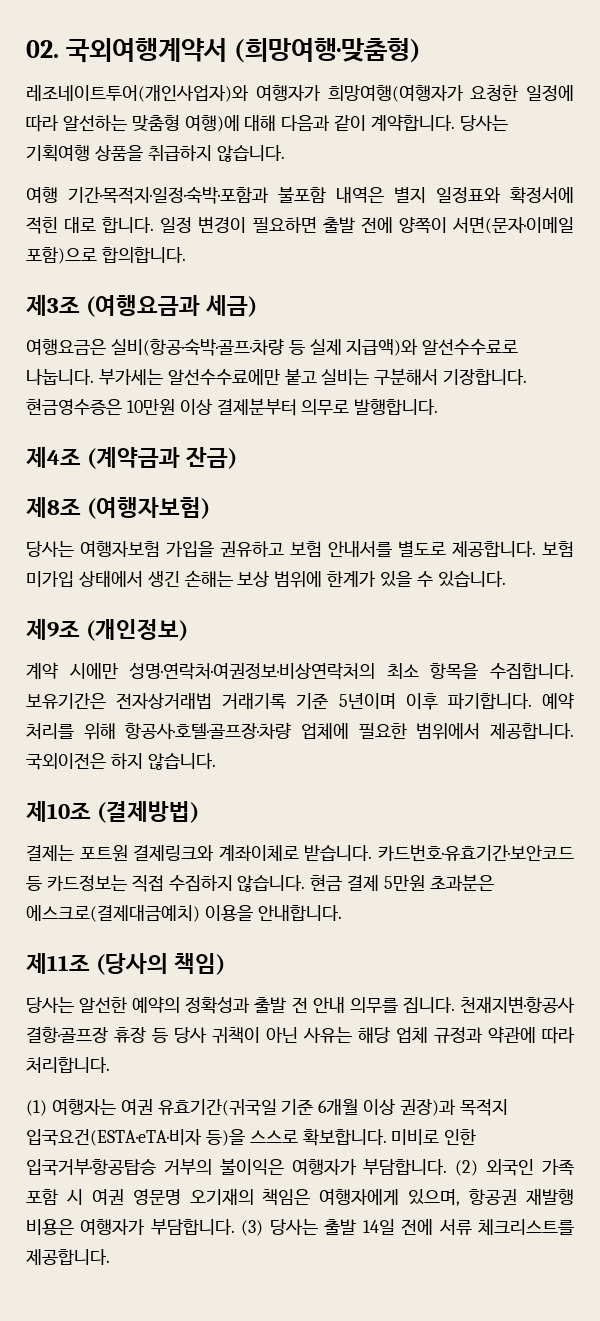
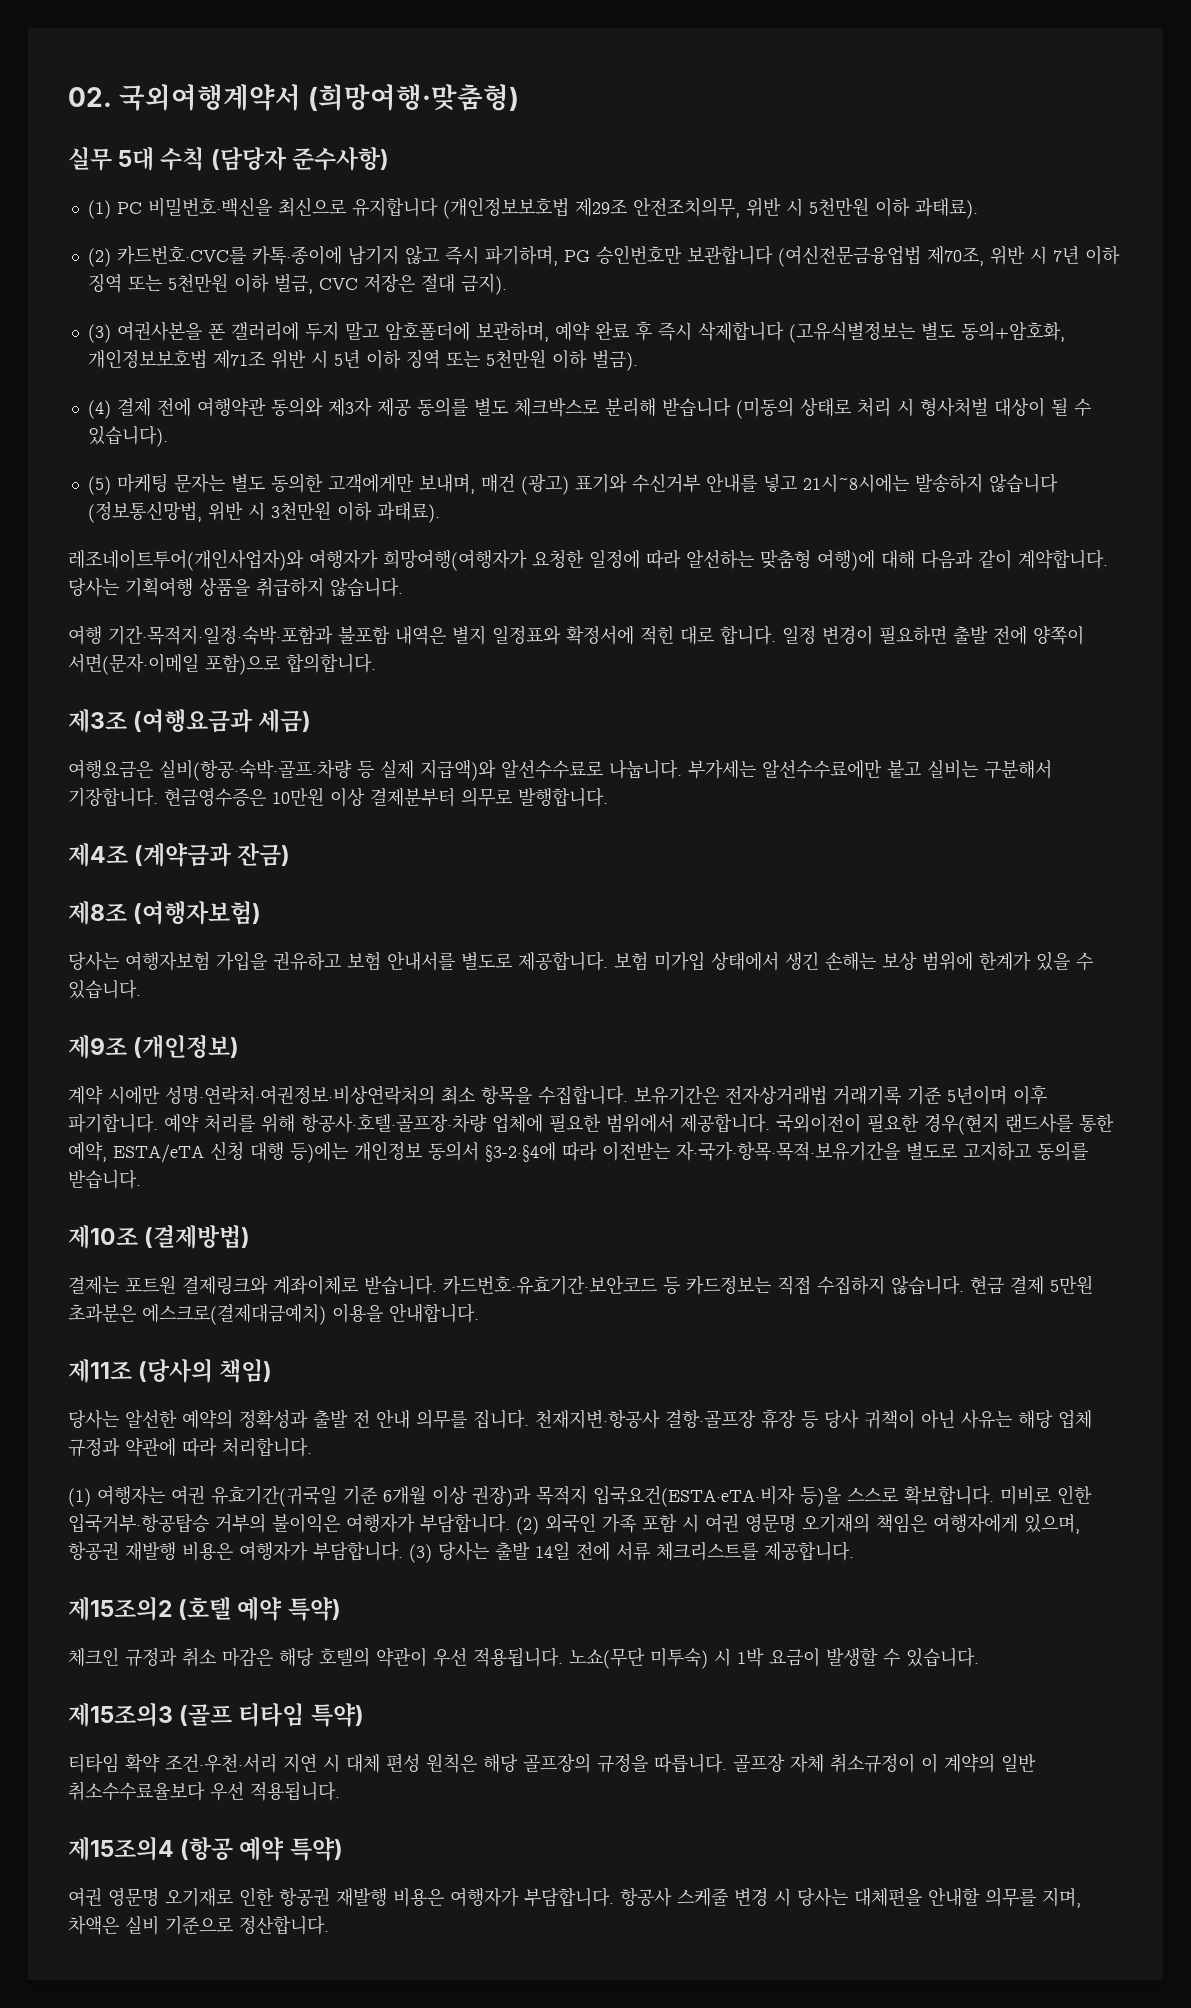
+ 실무 5대 수칙 (담당자 준수사항)
+ (1) PC 비밀번호·백신을 최신으로 유지합니다 (개인정보보호법 제29조 안전조치의무, 위반 시 5천만원 이하 과태료).
+ (2) 카드번호·CVC를 카톡·종이에 남기지 않고 즉시 파기하며, PG 승인번호만 보관합니다 (여신전문금융업법 제70조, 위반 시 7년 이하 징역 또는 5천만원 이하 벌금, CVC 저장은 절대 금지).
+ (3) 여권사본을 폰 갤러리에 두지 말고 암호폴더에 보관하며, 예약 완료 후 즉시 삭제합니다 (고유식별정보는 별도 동의+암호화, 개인정보보호법 제71조 위반 시 5년 이하 징역 또는 5천만원 이하 벌금).
+ (4) 결제 전에 여행약관 동의와 제3자 제공 동의를 별도 체크박스로 분리해 받습니다 (미동의 상태로 처리 시 형사처벌 대상이 될 수 있습니다).
+ (5) 마케팅 문자는 별도 동의한 고객에게만 보내며, 매건 (광고) 표기와 수신거부 안내를 넣고 21시~8시에는 발송하지 않습니다 (정보통신망법, 위반 시 3천만원 이하 과태료).
- 국외이전은 하지 않습니다.
+ 국외이전이 필요한 경우(현지 랜드사를 통한 예약, ESTA/eTA 신청 대행 등)에는 개인정보 동의서 §3-2·§4에 따라 이전받는 자·국가·항목·목적·보유기간을 별도로 고지하고 동의를 받습니다.
+ 제15조의2 (호텔 예약 특약)
+ 체크인 규정과 취소 마감은 해당 호텔의 약관이 우선 적용됩니다. 노쇼(무단 미투숙) 시 1박 요금이 발생할 수 있습니다.
+ 제15조의3 (골프 티타임 특약)
+ 티타임 확약 조건·우천·서리 지연 시 대체 편성 원칙은 해당 골프장의 규정을 따릅니다. 골프장 자체 취소규정이 이 계약의 일반 취소수수료율보다 우선 적용됩니다.
+ 제15조의4 (항공 예약 특약)
+ 여권 영문명 오기재로 인한 항공권 재발행 비용은 여행자가 부담합니다. 항공사 스케줄 변경 시 당사는 대체편을 안내할 의무를 지며, 차액은 실비 기준으로 정산합니다.

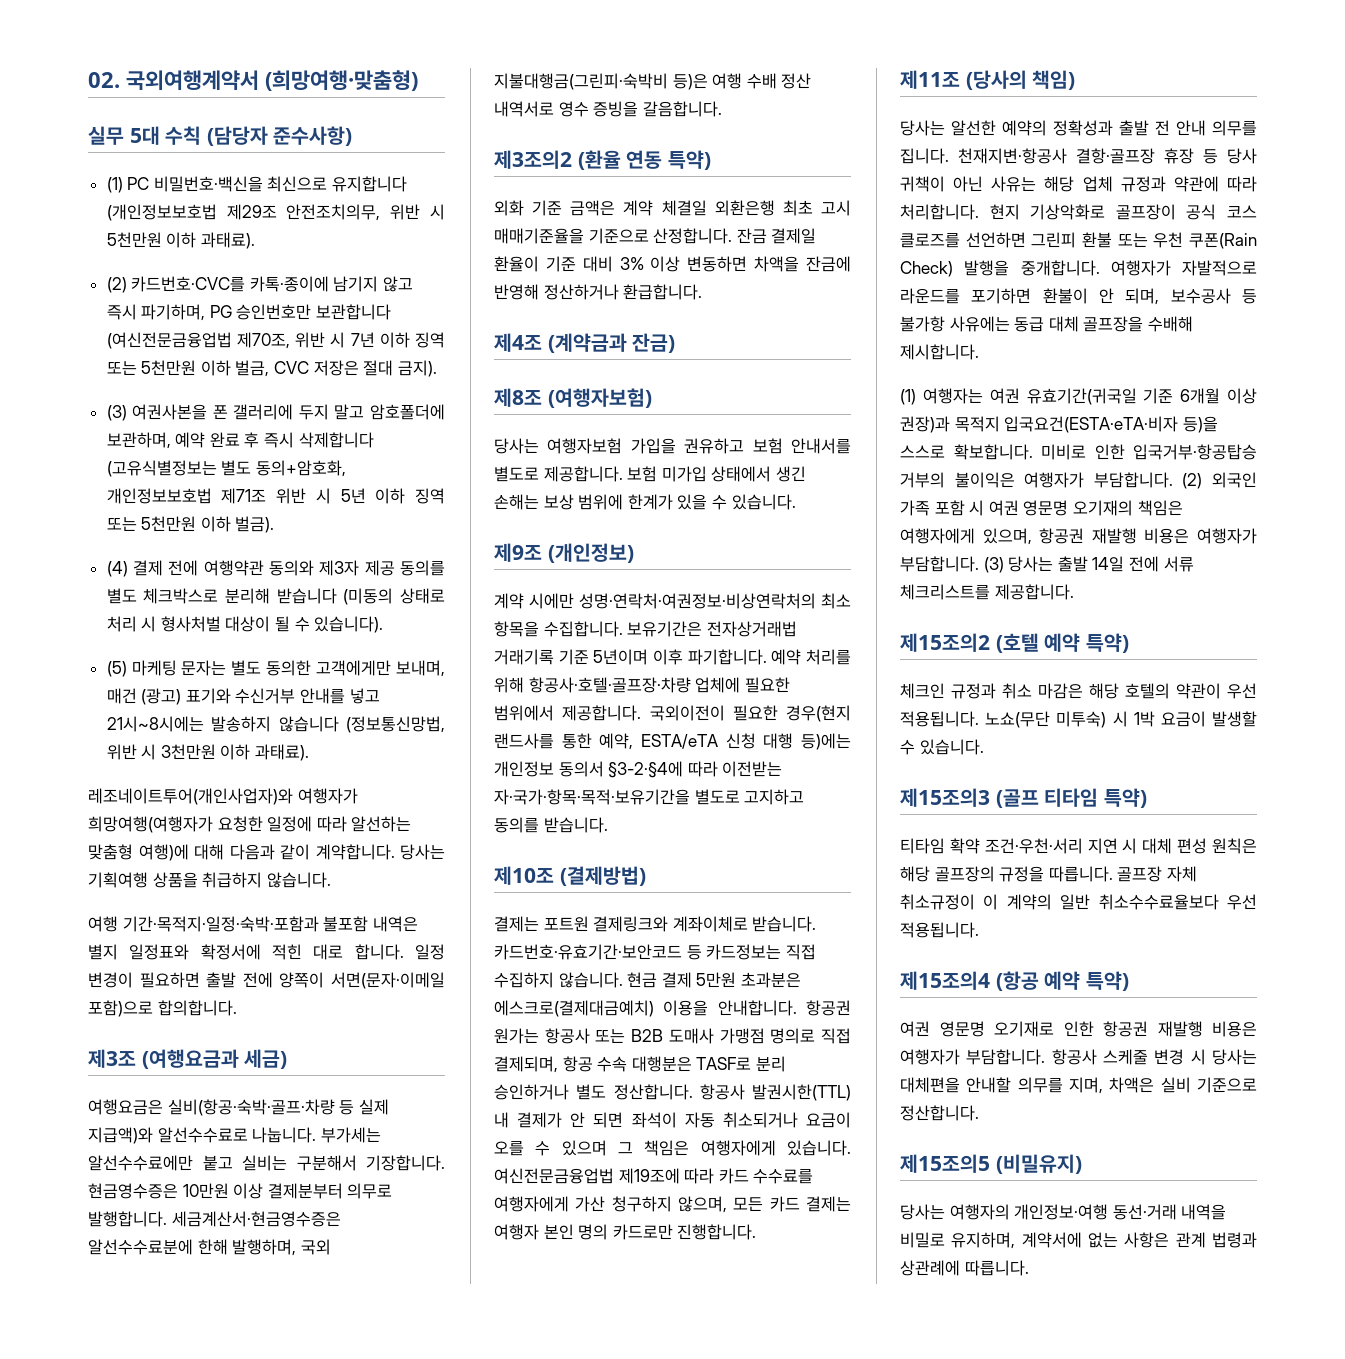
+ 세금계산서·현금영수증은 알선수수료분에 한해 발행하며, 국외 지불대행금(그린피·숙박비 등)은 여행 수배 정산 내역서로 영수 증빙을 갈음합니다.
+ 제3조의2 (환율 연동 특약)
+ 외화 기준 금액은 계약 체결일 외환은행 최초 고시 매매기준율을 기준으로 산정합니다. 잔금 결제일 환율이 기준 대비 3% 이상 변동하면 차액을 잔금에 반영해 정산하거나 환급합니다.
+ 항공권 원가는 항공사 또는 B2B 도매사 가맹점 명의로 직접 결제되며, 항공 수속 대행분은 TASF로 분리 승인하거나 별도 정산합니다. 항공사 발권시한(TTL) 내 결제가 안 되면 좌석이 자동 취소되거나 요금이 오를 수 있으며 그 책임은 여행자에게 있습니다. 여신전문금융업법 제19조에 따라 카드 수수료를 여행자에게 가산 청구하지 않으며, 모든 카드 결제는 여행자 본인 명의 카드로만 진행합니다.
+ 현지 기상악화로 골프장이 공식 코스 클로즈를 선언하면 그린피 환불 또는 우천 쿠폰(Rain Check) 발행을 중개합니다. 여행자가 자발적으로 라운드를 포기하면 환불이 안 되며, 보수공사 등 불가항 사유에는 동급 대체 골프장을 수배해 제시합니다.
+ 제15조의5 (비밀유지)
+ 당사는 여행자의 개인정보·여행 동선·거래 내역을 비밀로 유지하며, 계약서에 없는 사항은 관계 법령과 상관례에 따릅니다.

